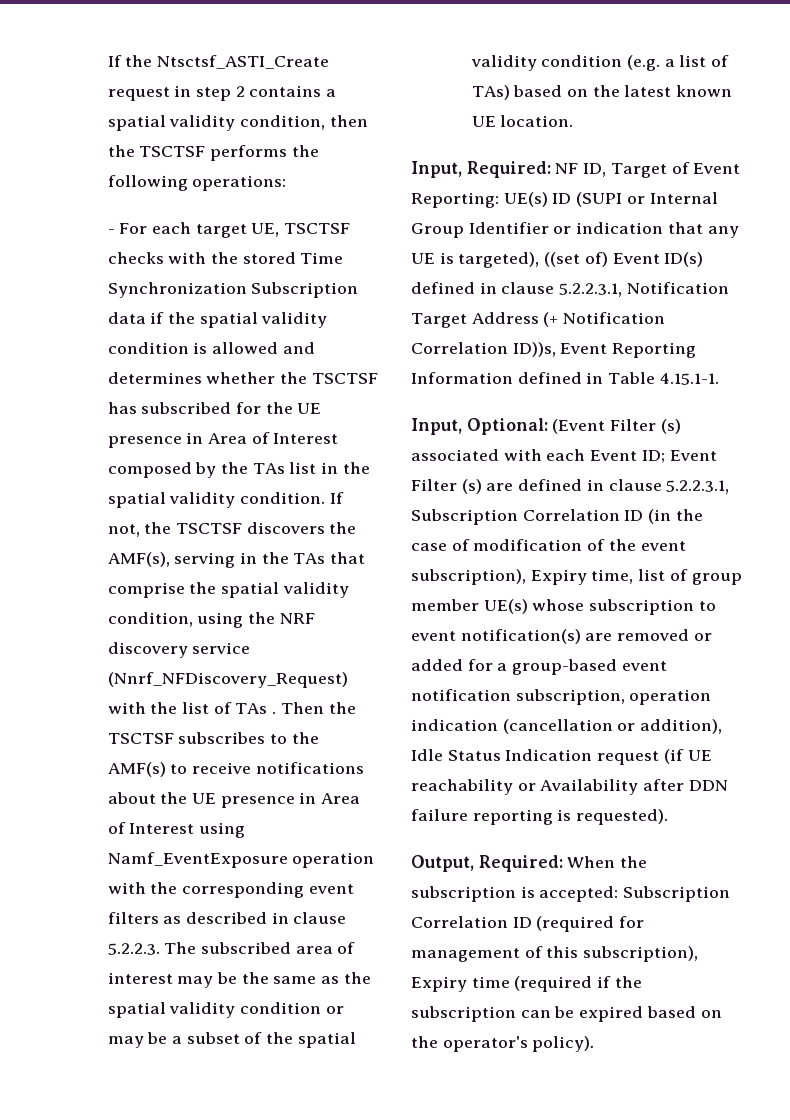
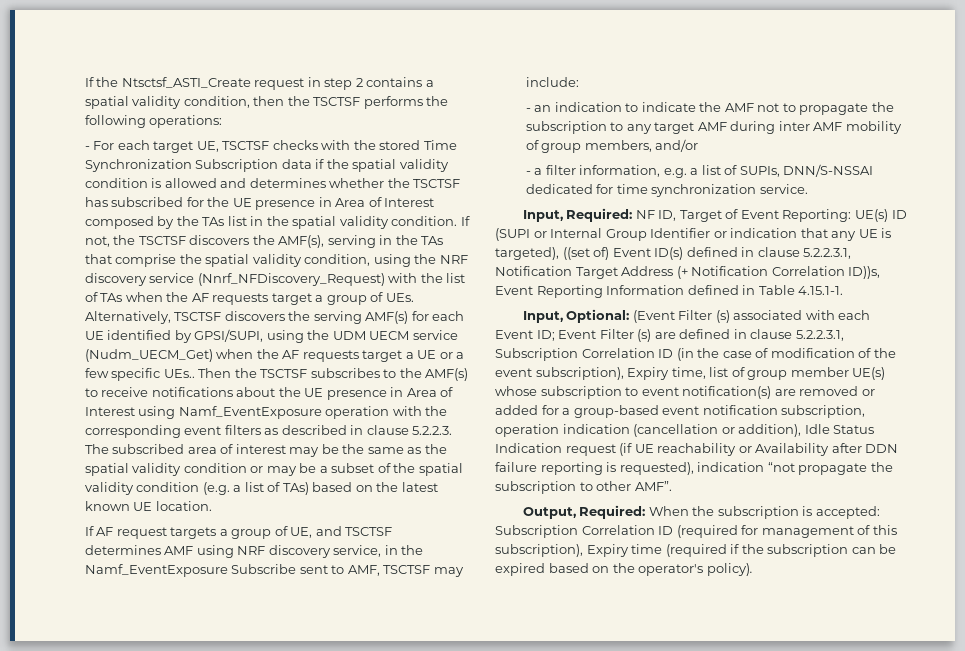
- If not, the TSCTSF discovers the AMF(s), serving in the TAs that comprise the spatial validity condition, using the NRF discovery service (Nnrf_NFDiscovery_Request) with the list of TAs .
+ If not, the TSCTSF discovers the AMF(s), serving in the TAs that comprise the spatial validity condition, using the NRF discovery service (Nnrf_NFDiscovery_Request) with the list of TAs when the AF requests target a group of UEs. Alternatively, TSCTSF discovers the serving AMF(s) for each UE identified by GPSI/SUPI, using the UDM UECM service (Nudm_UECM_Get) when the AF requests target a UE or a few specific UEs..
+ If AF request targets a group of UE, and TSCTSF determines AMF using NRF discovery service, in the Namf_EventExposure Subscribe sent to AMF, TSCTSF may include:
+ - an indication to indicate the AMF not to propagate the subscription to any target AMF during inter AMF mobility of group members, and/or
+ - a filter information, e.g. a list of SUPIs, DNN/S-NSSAI dedicated for time synchronization service.
- Event Filter (s) are defined in clause 5.2.2.3.1, Subscription Correlation ID (in the case of modification of the event subscription), Expiry time, list of group member UE(s) whose subscription to event notification(s) are removed or added for a group-based event notification subscription, operation indication (cancellation or addition), Idle Status Indication request (if UE reachability or Availability after DDN failure reporting is requested).
+ Event Filter (s) are defined in clause 5.2.2.3.1, Subscription Correlation ID (in the case of modification of the event subscription), Expiry time, list of group member UE(s) whose subscription to event notification(s) are removed or added for a group-based event notification subscription, operation indication (cancellation or addition), Idle Status Indication request (if UE reachability or Availability after DDN failure reporting is requested), indication “not propagate the subscription to other AMF”.

